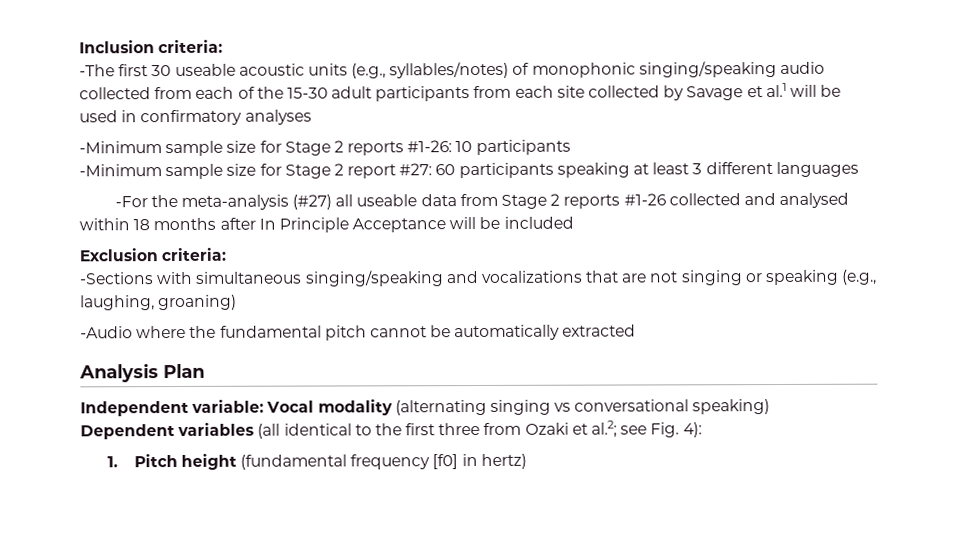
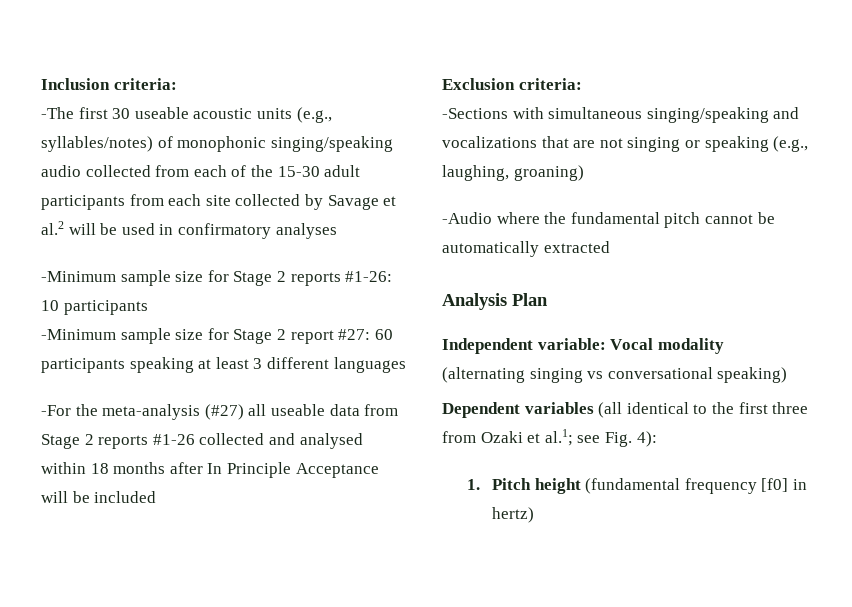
- -The first 30 useable acoustic units (e.g., syllables/notes) of monophonic singing/speaking audio collected from each of the 15-30 adult participants from each site collected by Savage et al.1 will be used in confirmatory analyses
+ -The first 30 useable acoustic units (e.g., syllables/notes) of monophonic singing/speaking audio collected from each of the 15-30 adult participants from each site collected by Savage et al.2 will be used in confirmatory analyses
- Dependent variables (all identical to the first three from Ozaki et al.2; see Fig. 4):
+ Dependent variables (all identical to the first three from Ozaki et al.1; see Fig. 4):

